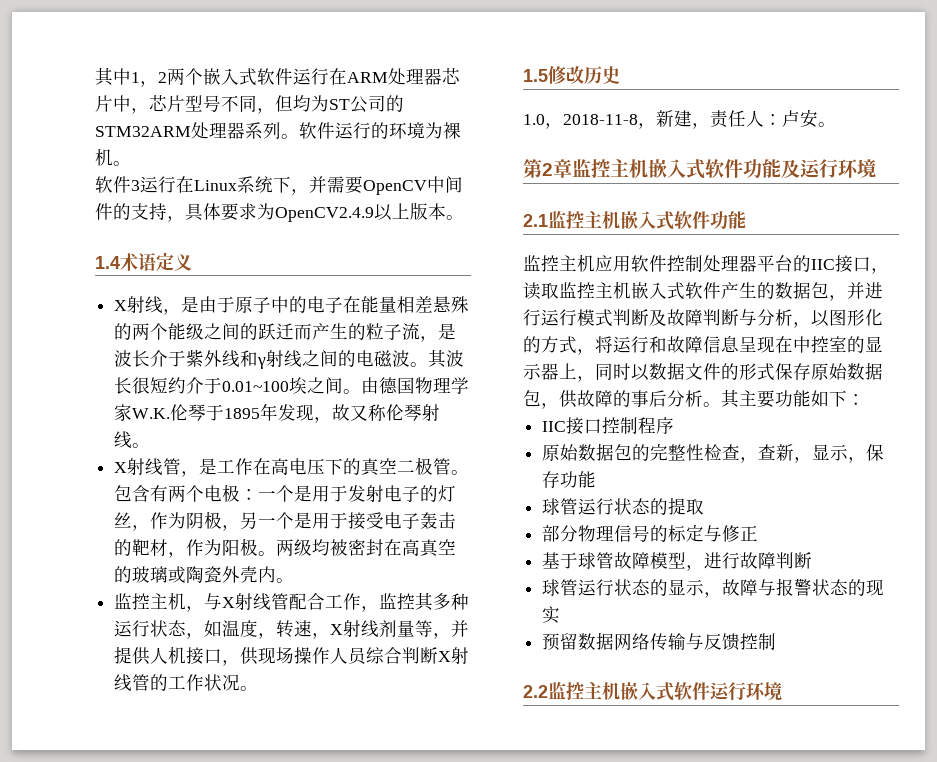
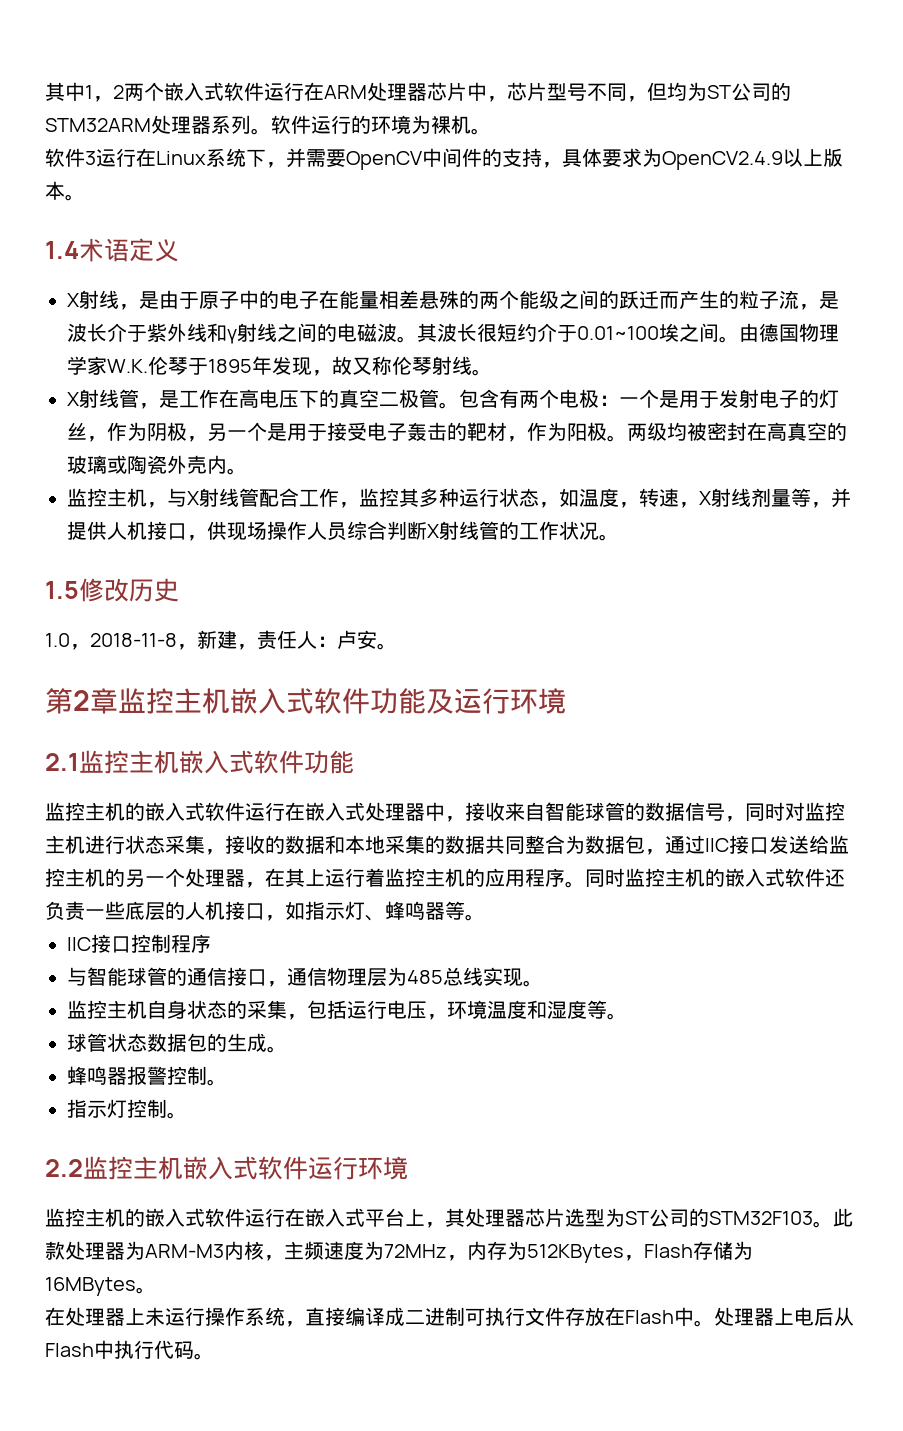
- 监控主机应用软件控制处理器平台的IIC接口，读取监控主机嵌入式软件产生的数据包，并进行运行模式判断及故障判断与分析，以图形化的方式，将运行和故障信息呈现在中控室的显示器上，同时以数据文件的形式保存原始数据包，供故障的事后分析。其主要功能如下：
+ 监控主机的嵌入式软件运行在嵌入式处理器中，接收来自智能球管的数据信号，同时对监控主机进行状态采集，接收的数据和本地采集的数据共同整合为数据包，通过IIC接口发送给监控主机的另一个处理器，在其上运行着监控主机的应用程序。同时监控主机的嵌入式软件还负责一些底层的人机接口，如指示灯、蜂鸣器等。
  IIC接口控制程序
- 原始数据包的完整性检查，查新，显示，保存功能
- 球管运行状态的提取
- 部分物理信号的标定与修正
- 基于球管故障模型，进行故障判断
- 球管运行状态的显示，故障与报警状态的现实
- 预留数据网络传输与反馈控制
+ 与智能球管的通信接口，通信物理层为485总线实现。
+ 监控主机自身状态的采集，包括运行电压，环境温度和湿度等。
+ 球管状态数据包的生成。
+ 蜂鸣器报警控制。
+ 指示灯控制。
+ 监控主机的嵌入式软件运行在嵌入式平台上，其处理器芯片选型为ST公司的STM32F103。此款处理器为ARM-M3内核，主频速度为72MHz，内存为512KBytes，Flash存储为16MBytes。
+ 在处理器上未运行操作系统，直接编译成二进制可执行文件存放在Flash中。处理器上电后从Flash中执行代码。

